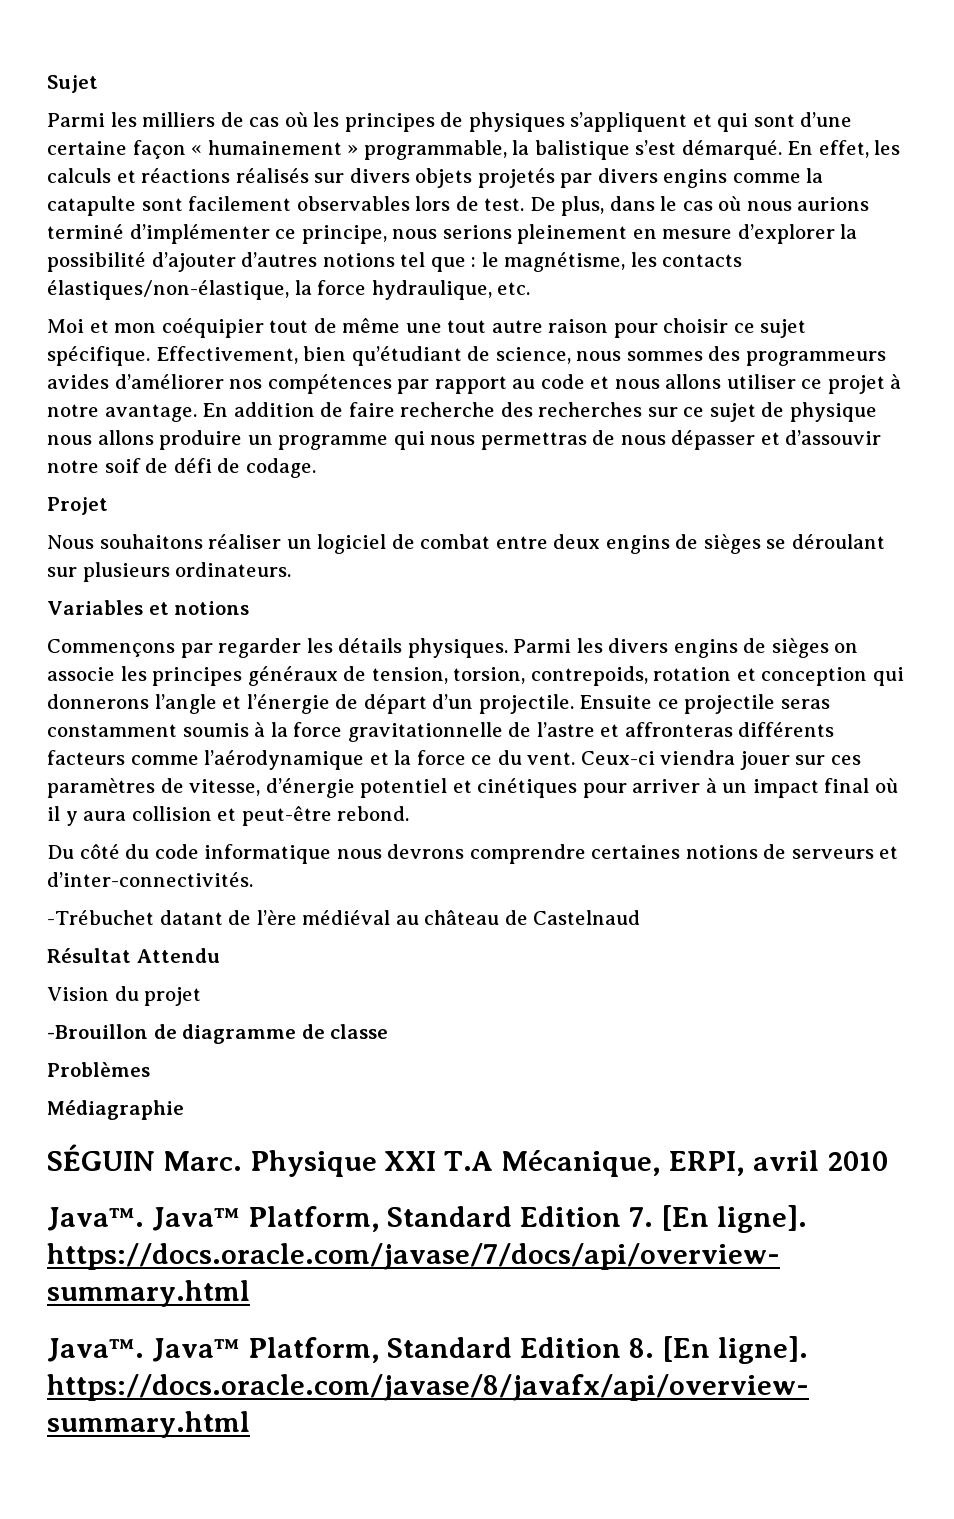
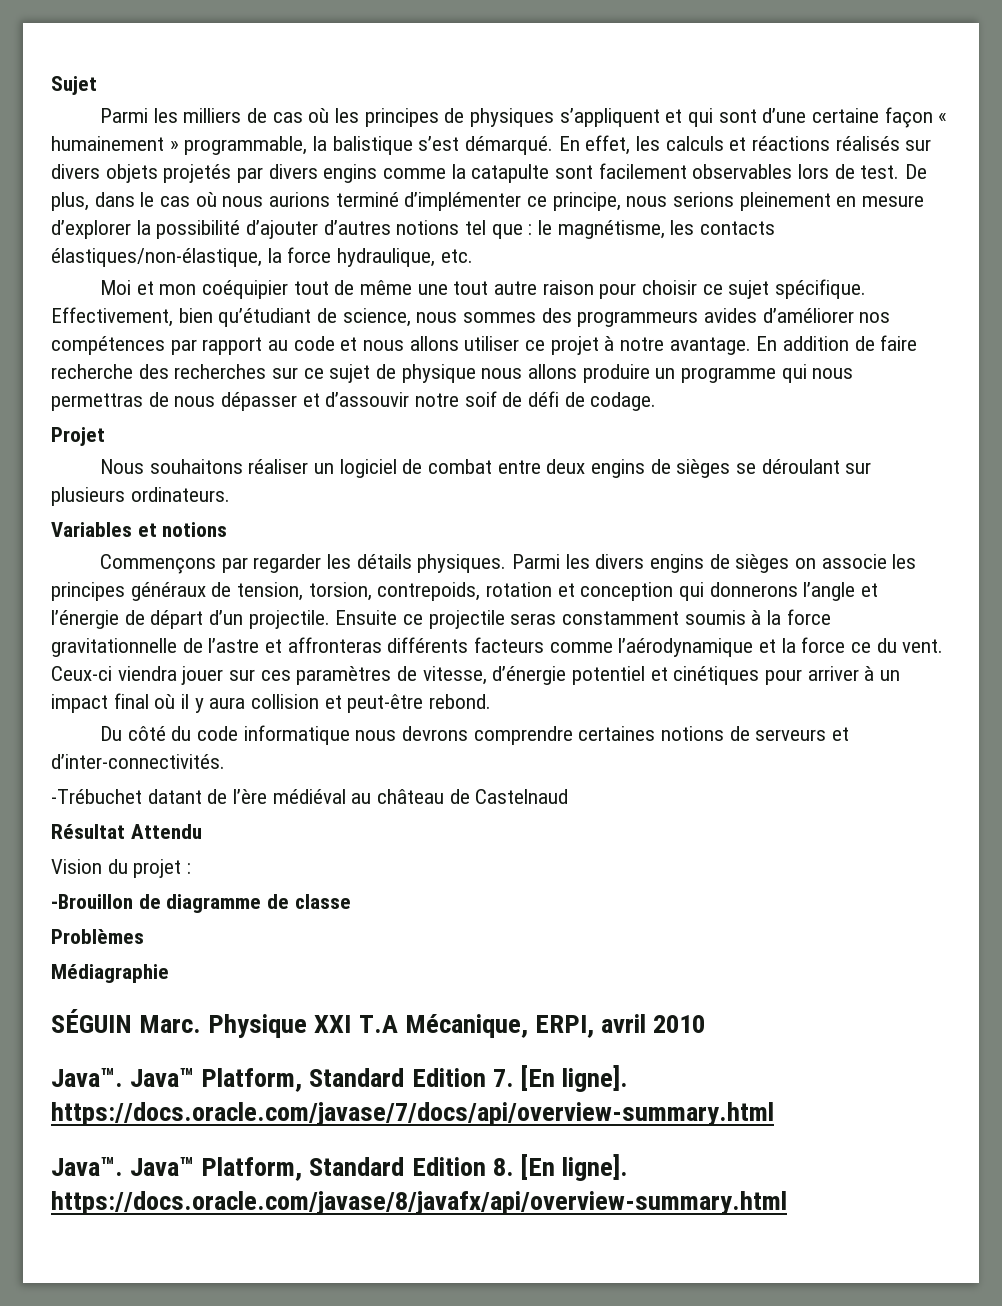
- Vision du projet
+ Vision du projet :

